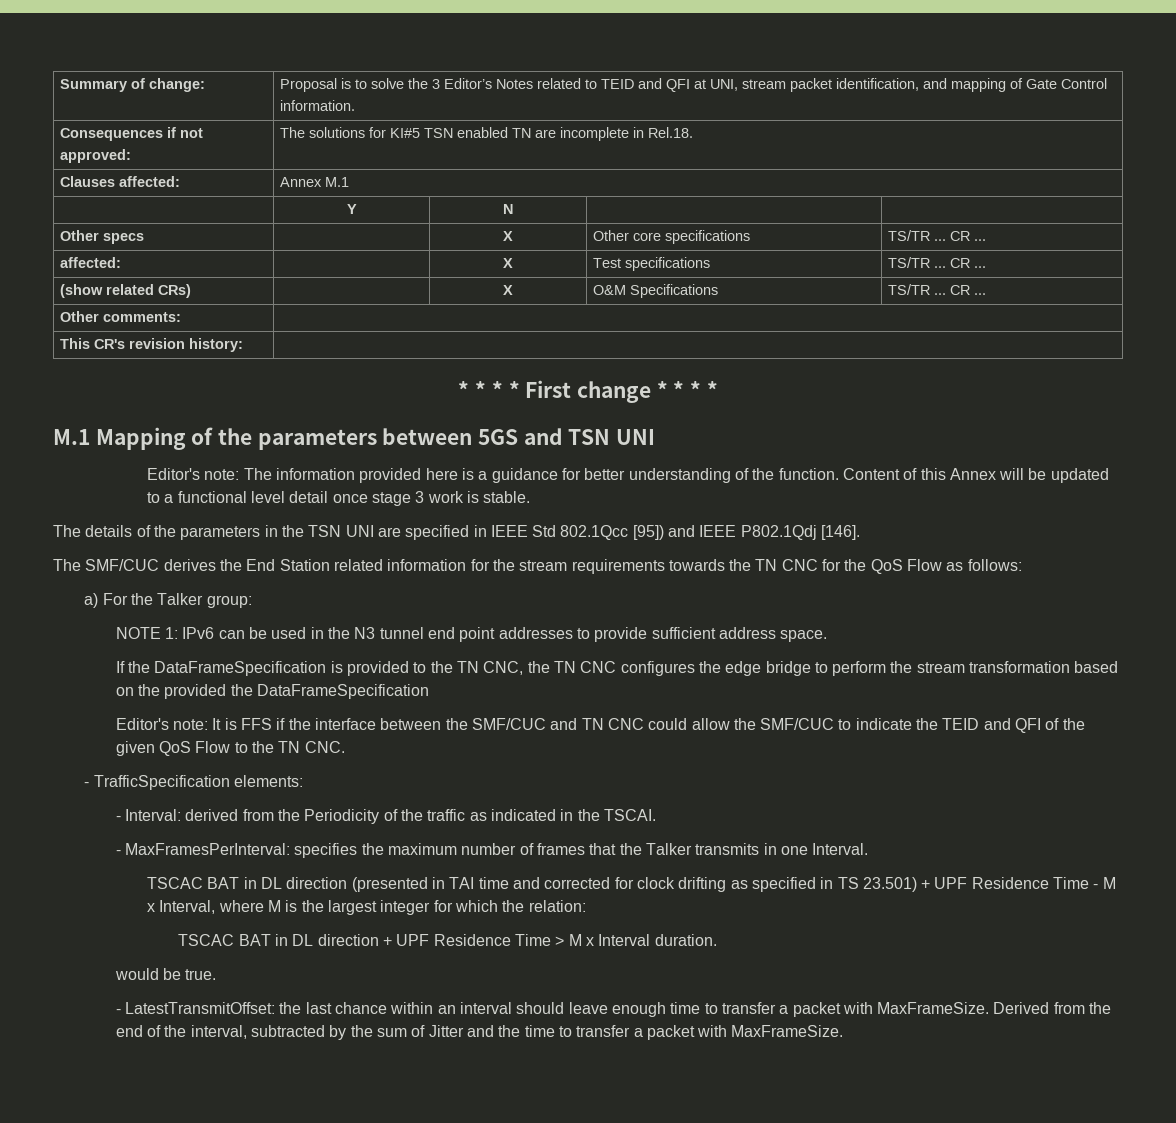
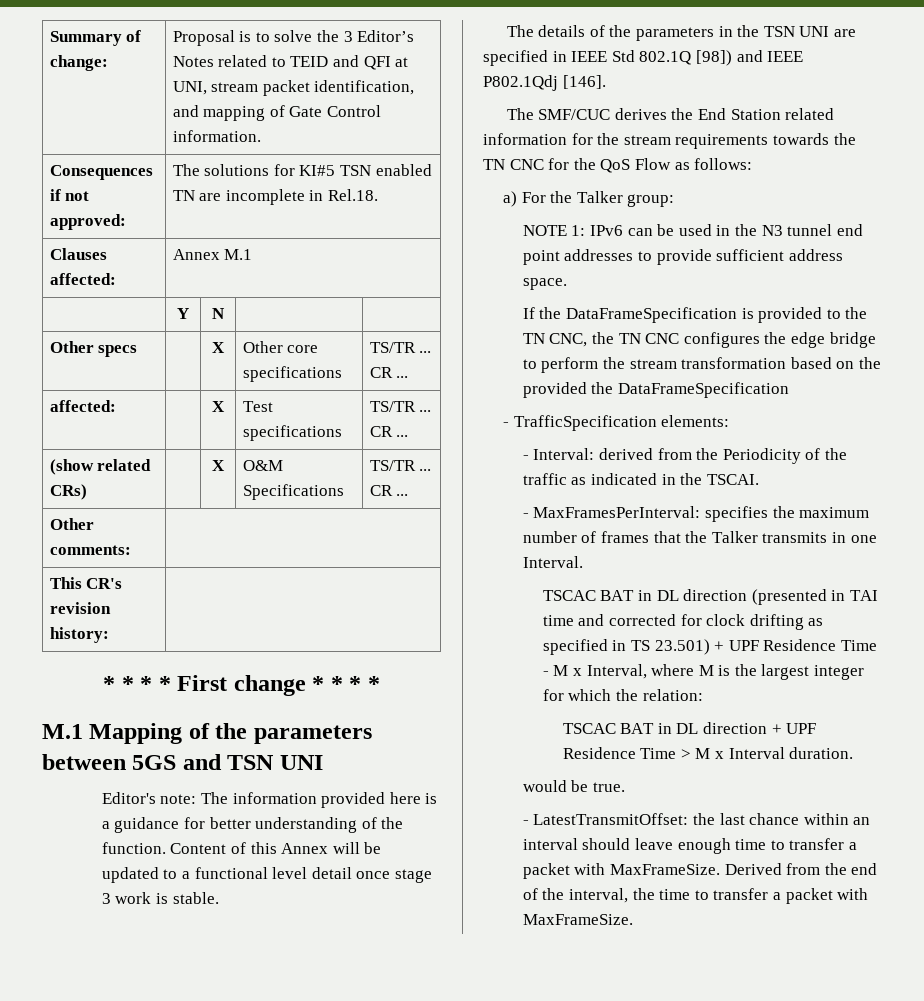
- The details of the parameters in the TSN UNI are specified in IEEE Std 802.1Qcc [95]) and IEEE P802.1Qdj [146].
+ The details of the parameters in the TSN UNI are specified in IEEE Std 802.1Q [98]) and IEEE P802.1Qdj [146].
- Editor's note: It is FFS if the interface between the SMF/CUC and TN CNC could allow the SMF/CUC to indicate the TEID and QFI of the given QoS Flow to the TN CNC.
- Derived from the end of the interval, subtracted by the sum of Jitter and the time to transfer a packet with MaxFrameSize.
+ Derived from the end of the interval, the time to transfer a packet with MaxFrameSize.

